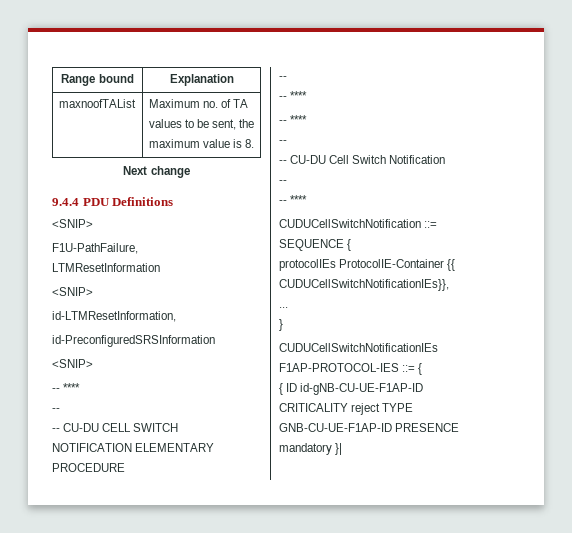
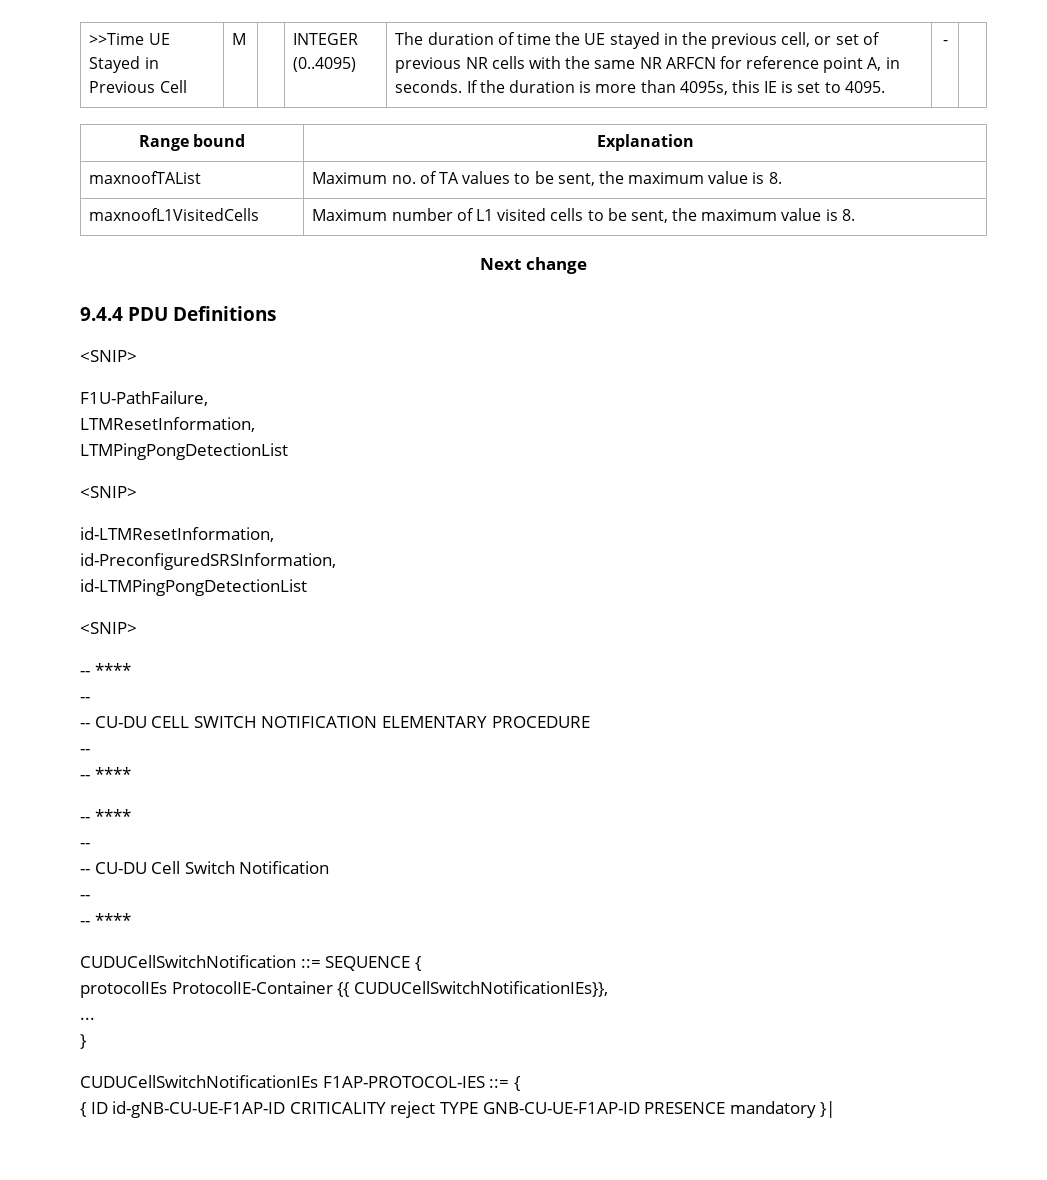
+ >>Time UE Stayed in Previous Cell | M | | INTEGER (0..4095) | The duration of time the UE stayed in the previous cell, or set of previous NR cells with the same NR ARFCN for reference point A, in seconds. If the duration is more than 4095s, this IE is set to 4095. | -
+ maxnoofL1VisitedCells | Maximum number of L1 visited cells to be sent, the maximum value is 8.
- LTMResetInformation
+ LTMResetInformation,
+ LTMPingPongDetectionList
- id-PreconfiguredSRSInformation
+ id-PreconfiguredSRSInformation,
+ id-LTMPingPongDetectionList

